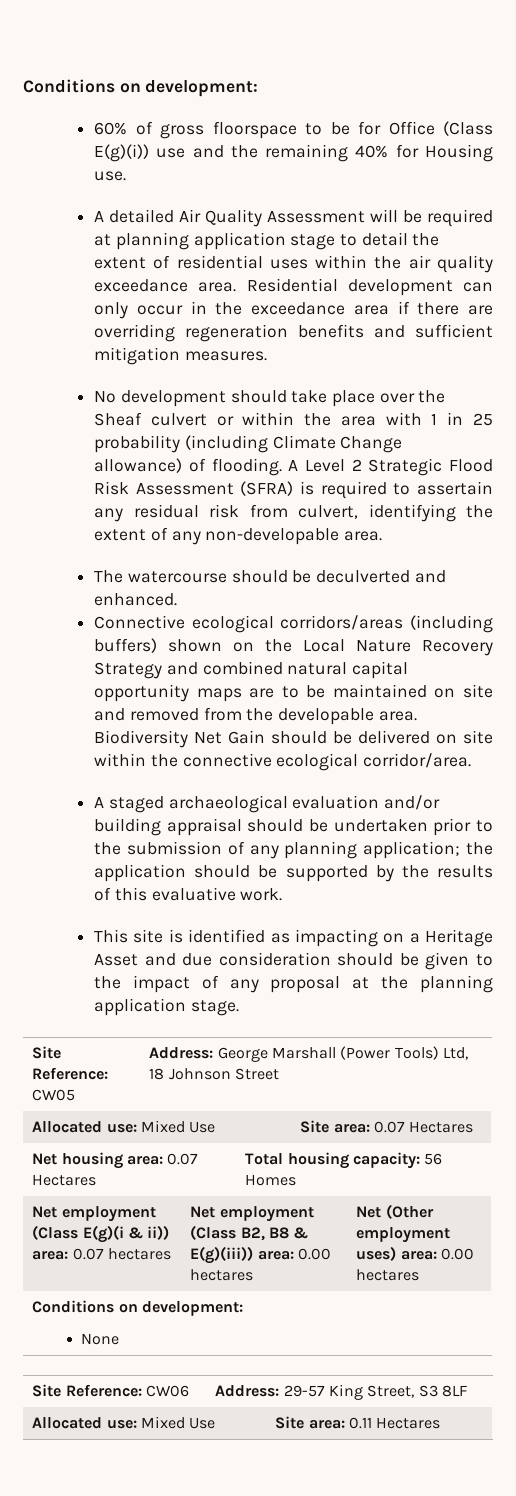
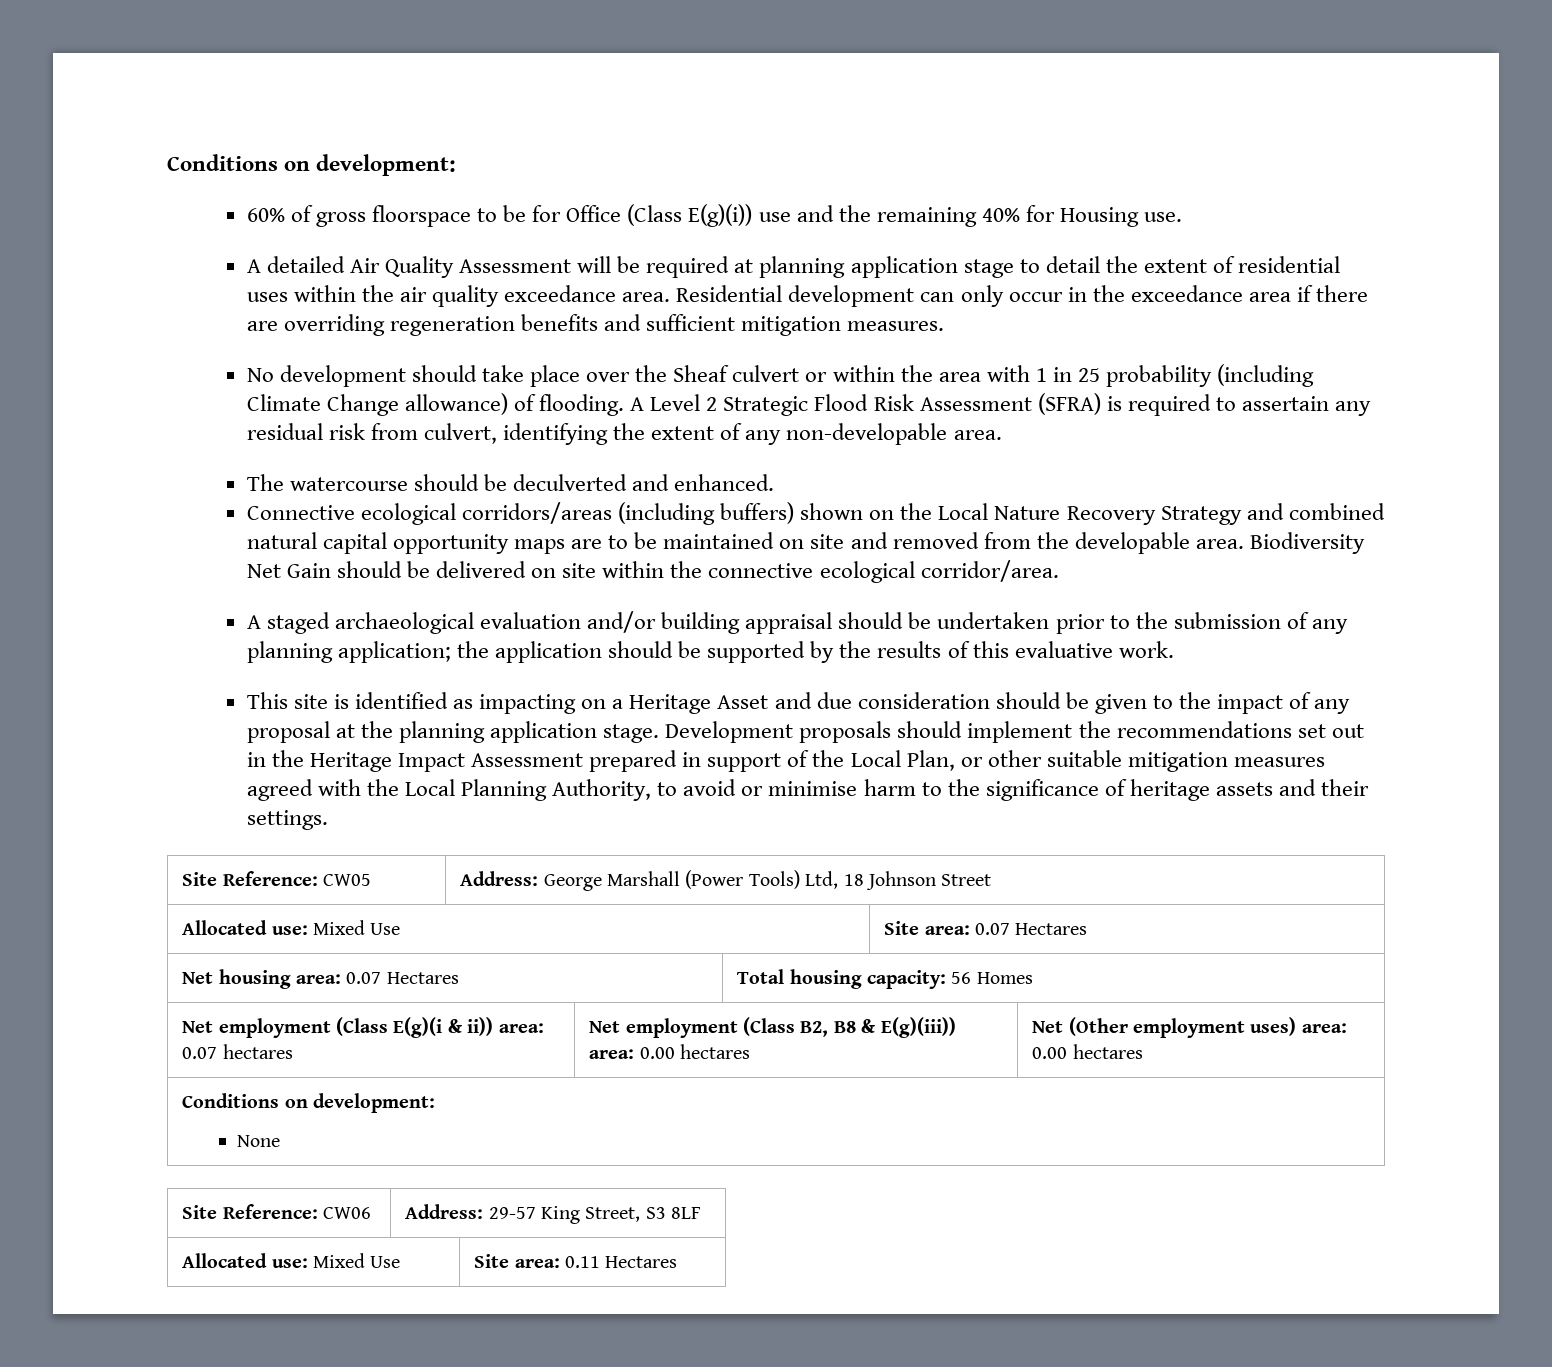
+ Development proposals should implement the recommendations set out in the Heritage Impact Assessment prepared in support of the Local Plan, or other suitable mitigation measures agreed with the Local Planning Authority, to avoid or minimise harm to the significance of heritage assets and their settings.

